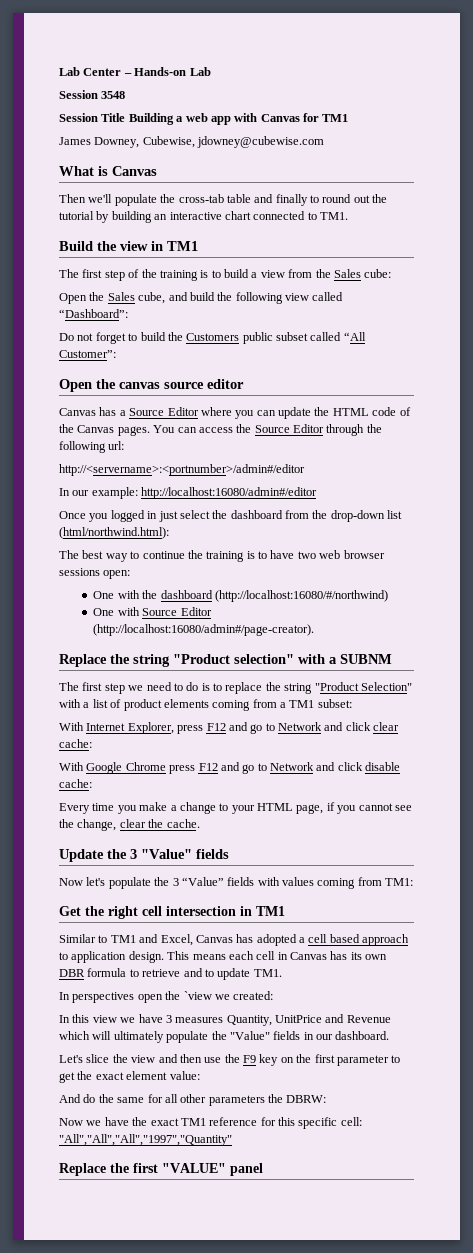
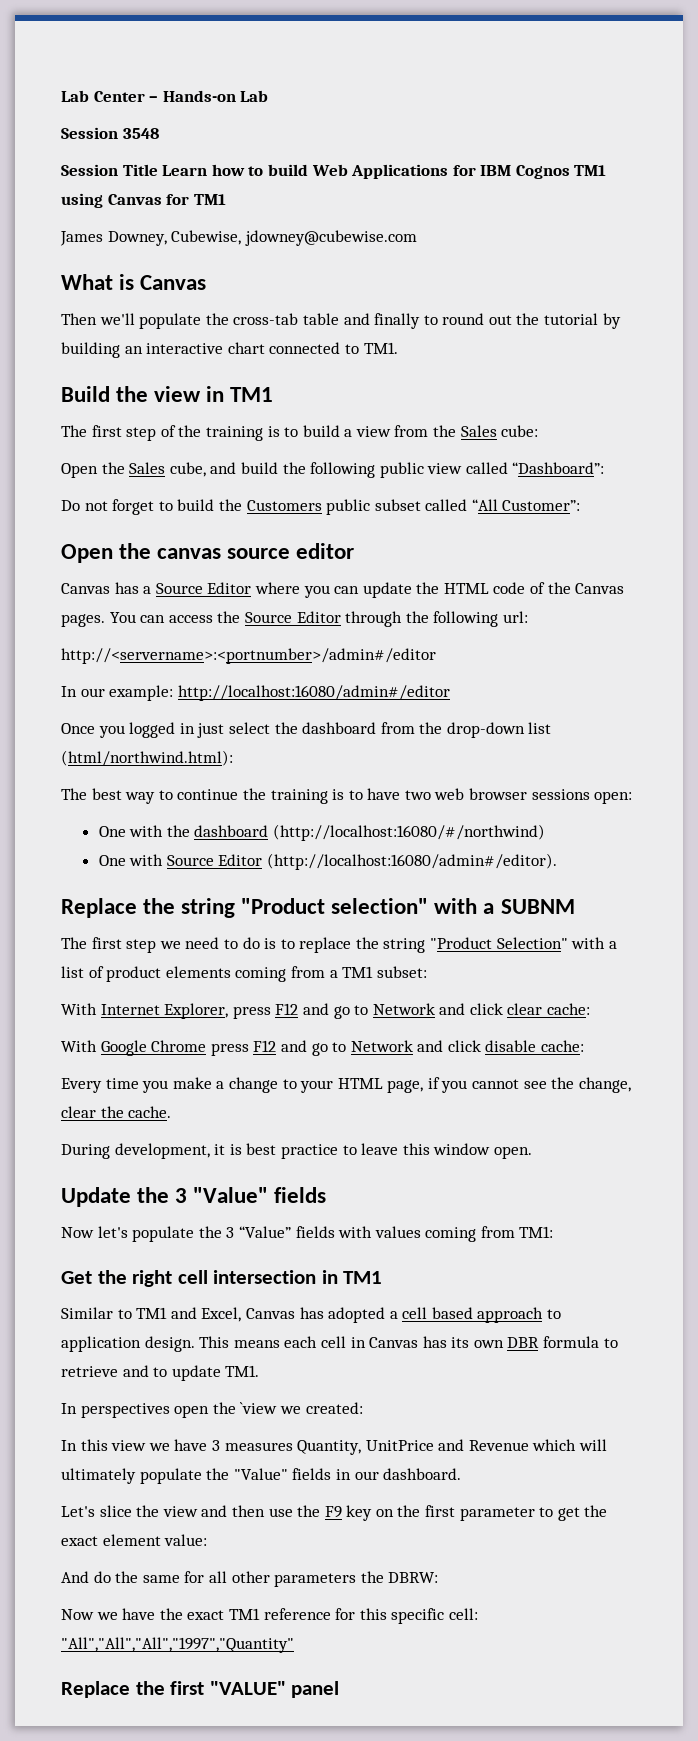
- Session Title Building a web app with Canvas for TM1
+ Session Title Learn how to build Web Applications for IBM Cognos TM1 using Canvas for TM1
- Open the Sales cube, and build the following view called “Dashboard”:
+ Open the Sales cube, and build the following public view called “Dashboard”:
- One with Source Editor (http://localhost:16080/admin#/page-creator).
+ One with Source Editor (http://localhost:16080/admin#/editor).
+ During development, it is best practice to leave this window open.

